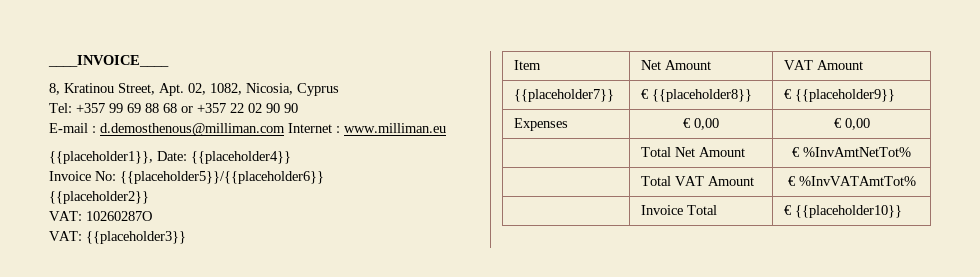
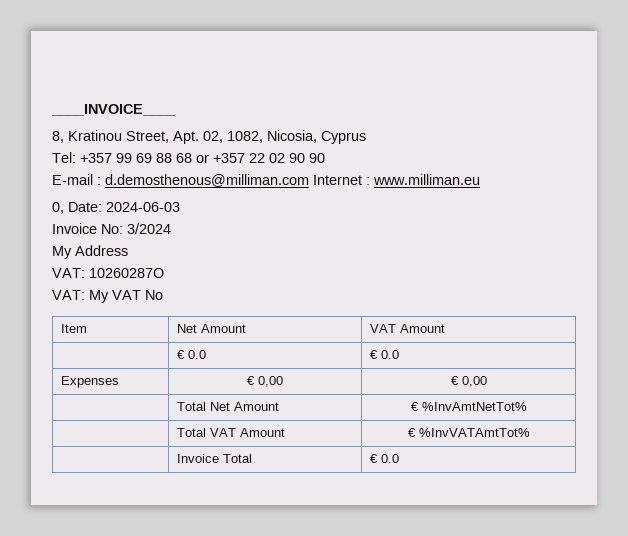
- {{placeholder1}}, Date: {{placeholder4}}
+ 0, Date: 2024-06-03
- Invoice No: {{placeholder5}}/{{placeholder6}}
- {{placeholder2}}
+ Invoice No: 3/2024
+ My Address
- VAT: {{placeholder3}}
+ VAT: My VAT No
- {{placeholder7}} | € {{placeholder8}} | € {{placeholder9}}
+ | € 0.0 | € 0.0
- | Invoice Total | € {{placeholder10}}
+ | Invoice Total | € 0.0

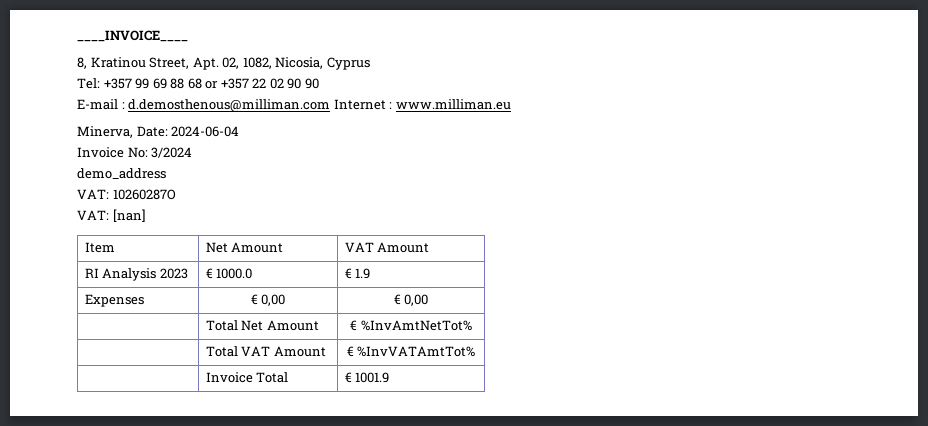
- 0, Date: 2024-06-03
+ Minerva, Date: 2024-06-04
- My Address
+ demo_address
- VAT: My VAT No
+ VAT: [nan]
- | € 0.0 | € 0.0
+ RI Analysis 2023 | € 1000.0 | € 1.9
- | Invoice Total | € 0.0
+ | Invoice Total | € 1001.9

